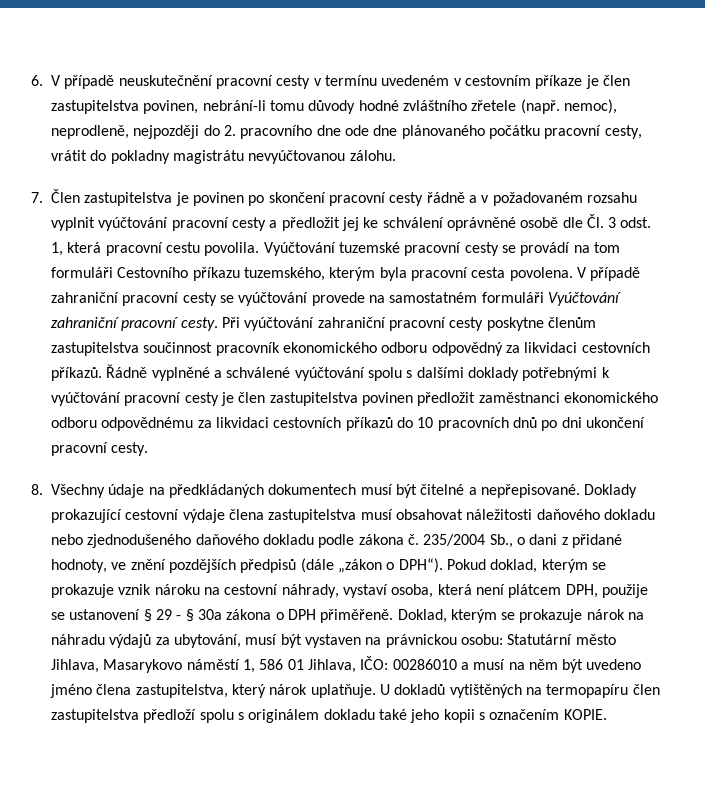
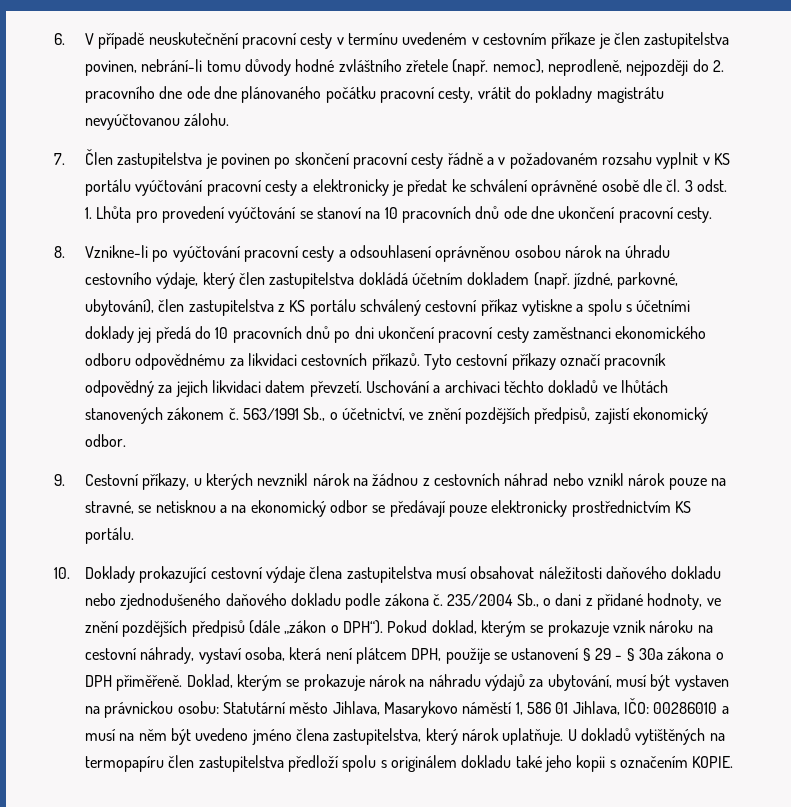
- 7. Člen zastupitelstva je povinen po skončení pracovní cesty řádně a v požadovaném rozsahu vyplnit vyúčtování pracovní cesty a předložit jej ke schválení oprávněné osobě dle Čl. 3 odst. 1, která pracovní cestu povolila. Vyúčtování tuzemské pracovní cesty se provádí na tom formuláři Cestovního příkazu tuzemského, kterým byla pracovní cesta povolena. V případě zahraniční pracovní cesty se vyúčtování provede na samostatném formuláři Vyúčtování zahraniční pracovní cesty. Při vyúčtování zahraniční pracovní cesty poskytne členům zastupitelstva součinnost pracovník ekonomického odboru odpovědný za likvidaci cestovních příkazů. Řádně vyplněné a schválené vyúčtování spolu s dalšími doklady potřebnými k vyúčtování pracovní cesty je člen zastupitelstva povinen předložit zaměstnanci ekonomického odboru odpovědnému za likvidaci cestovních příkazů do 10 pracovních dnů po dni ukončení pracovní cesty.
- 8. Všechny údaje na předkládaných dokumentech musí být čitelné a nepřepisované. Doklady prokazující cestovní výdaje člena zastupitelstva musí obsahovat náležitosti daňového dokladu nebo zjednodušeného daňového dokladu podle zákona č.
+ 7. Člen zastupitelstva je povinen po skončení pracovní cesty řádně a v požadovaném rozsahu vyplnit v KS portálu vyúčtování pracovní cesty a elektronicky je předat ke schválení oprávněné osobě dle čl. 3 odst. 1. Lhůta pro provedení vyúčtování se stanoví na 10 pracovních dnů ode dne ukončení pracovní cesty.
+ 8. Vznikne-li po vyúčtování pracovní cesty a odsouhlasení oprávněnou osobou nárok na úhradu cestovního výdaje, který člen zastupitelstva dokládá účetním dokladem (např. jízdné, parkovné, ubytování), člen zastupitelstva z KS portálu schválený cestovní příkaz vytiskne a spolu s účetními doklady jej předá do 10 pracovních dnů po dni ukončení pracovní cesty zaměstnanci ekonomického odboru odpovědnému za likvidaci cestovních příkazů. Tyto cestovní příkazy označí pracovník odpovědný za jejich likvidaci datem převzetí. Uschování a archivaci těchto dokladů ve lhůtách stanovených zákonem č. 563/1991 Sb., o účetnictví, ve znění pozdějších předpisů, zajistí ekonomický odbor.
+ 9. Cestovní příkazy, u kterých nevznikl nárok na žádnou z cestovních náhrad nebo vznikl nárok pouze na stravné, se netisknou a na ekonomický odbor se předávají pouze elektronicky prostřednictvím KS portálu.
+ 10. Doklady prokazující cestovní výdaje člena zastupitelstva musí obsahovat náležitosti daňového dokladu nebo zjednodušeného daňového dokladu podle zákona č.

